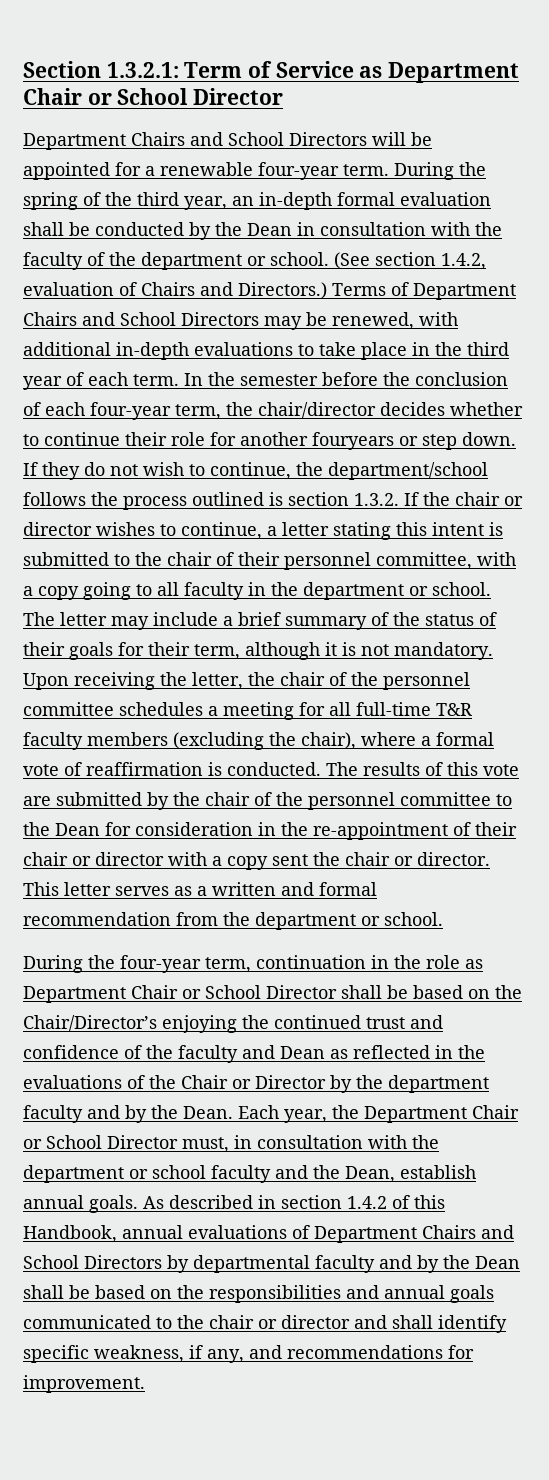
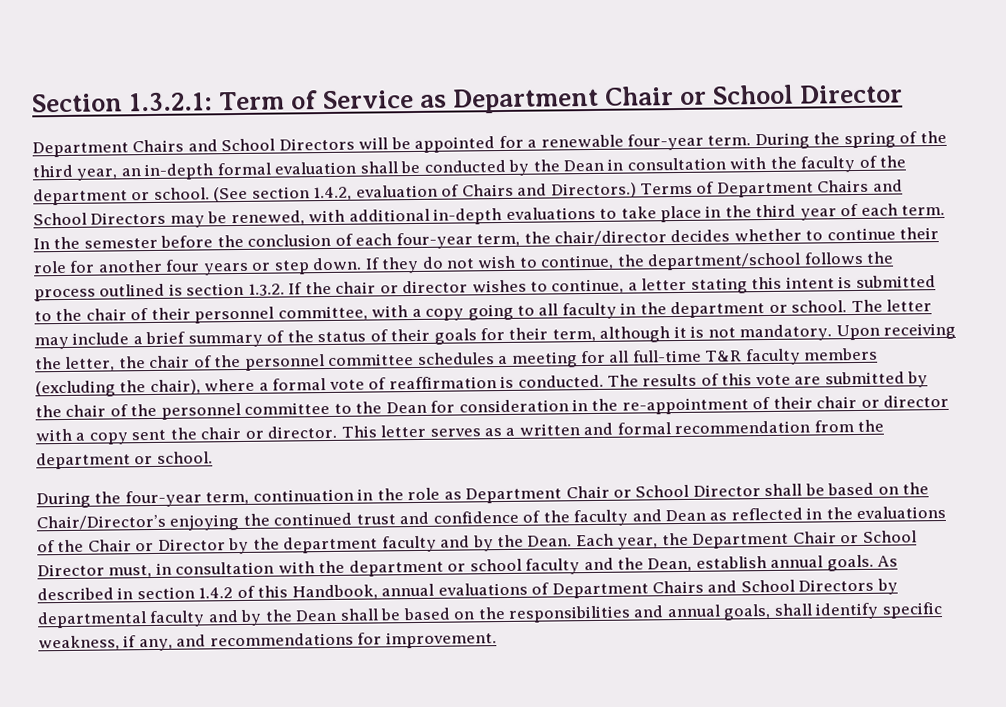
- In the semester before the conclusion of each four-year term, the chair/director decides whether to continue their role for another fouryears or step down.
+ In the semester before the conclusion of each four-year term, the chair/director decides whether to continue their role for another four years or step down.
- As described in section 1.4.2 of this Handbook, annual evaluations of Department Chairs and School Directors by departmental faculty and by the Dean shall be based on the responsibilities and annual goals communicated to the chair or director and shall identify specific weakness, if any, and recommendations for improvement.
+ As described in section 1.4.2 of this Handbook, annual evaluations of Department Chairs and School Directors by departmental faculty and by the Dean shall be based on the responsibilities and annual goals, shall identify specific weakness, if any, and recommendations for improvement.

